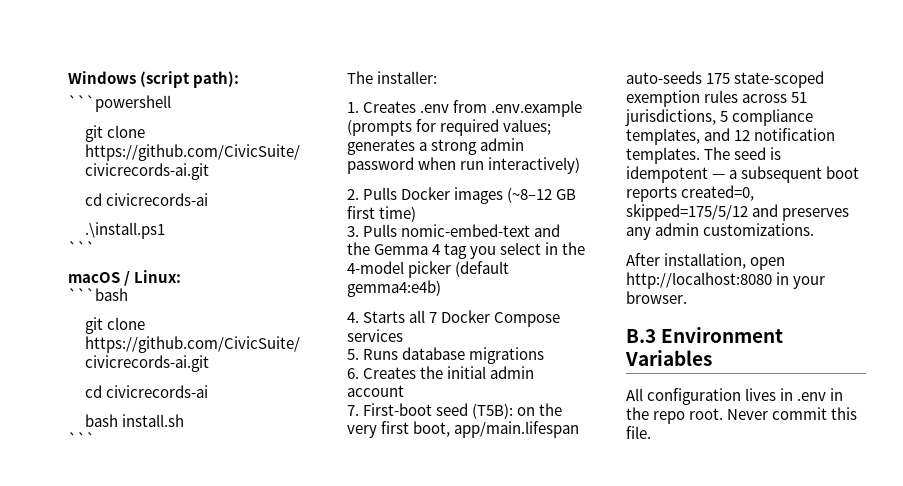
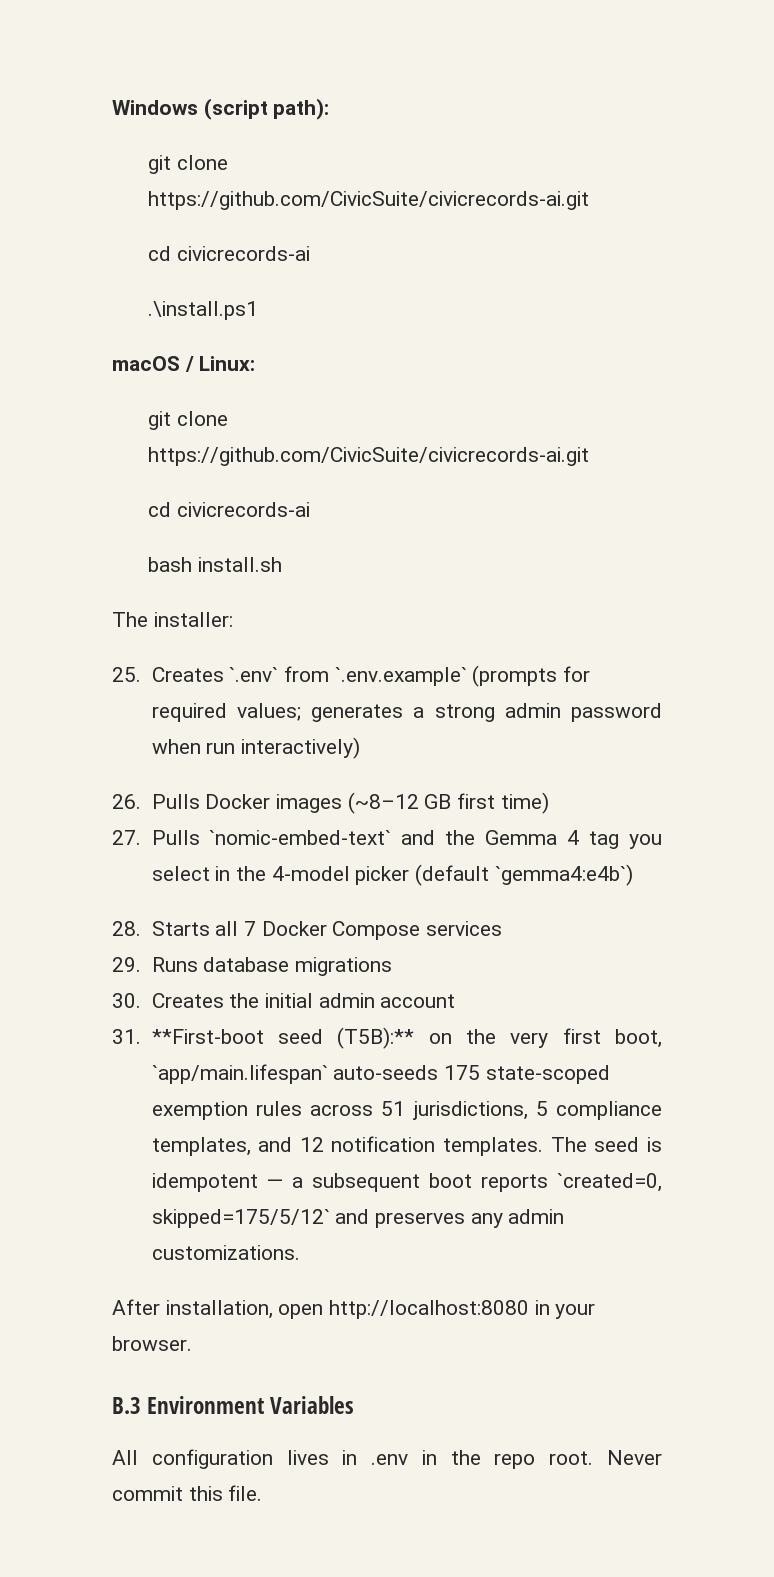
- ```powershell
  .\install.ps1
- ```
- ```bash
  bash install.sh
- ```
- 1. Creates .env from .env.example (prompts for required values; generates a strong admin password when run interactively)
+ 25. Creates `.env` from `.env.example` (prompts for required values; generates a strong admin password when run interactively)
- 2. Pulls Docker images (~8–12 GB first time)
+ 26. Pulls Docker images (~8–12 GB first time)
- 3. Pulls nomic-embed-text and the Gemma 4 tag you select in the 4-model picker (default gemma4:e4b)
- 4. Starts all 7 Docker Compose services
+ 27. Pulls `nomic-embed-text` and the Gemma 4 tag you select in the 4-model picker (default `gemma4:e4b`)
+ 28. Starts all 7 Docker Compose services
- 5. Runs database migrations
+ 29. Runs database migrations
- 6. Creates the initial admin account
+ 30. Creates the initial admin account
- 7. First-boot seed (T5B): on the very first boot, app/main.lifespan auto-seeds 175 state-scoped exemption rules across 51 jurisdictions, 5 compliance templates, and 12 notification templates.
+ 31. **First-boot seed (T5B):** on the very first boot, `app/main.lifespan` auto-seeds 175 state-scoped exemption rules across 51 jurisdictions, 5 compliance templates, and 12 notification templates.
- The seed is idempotent — a subsequent boot reports created=0, skipped=175/5/12 and preserves any admin customizations.
+ The seed is idempotent — a subsequent boot reports `created=0, skipped=175/5/12` and preserves any admin customizations.

